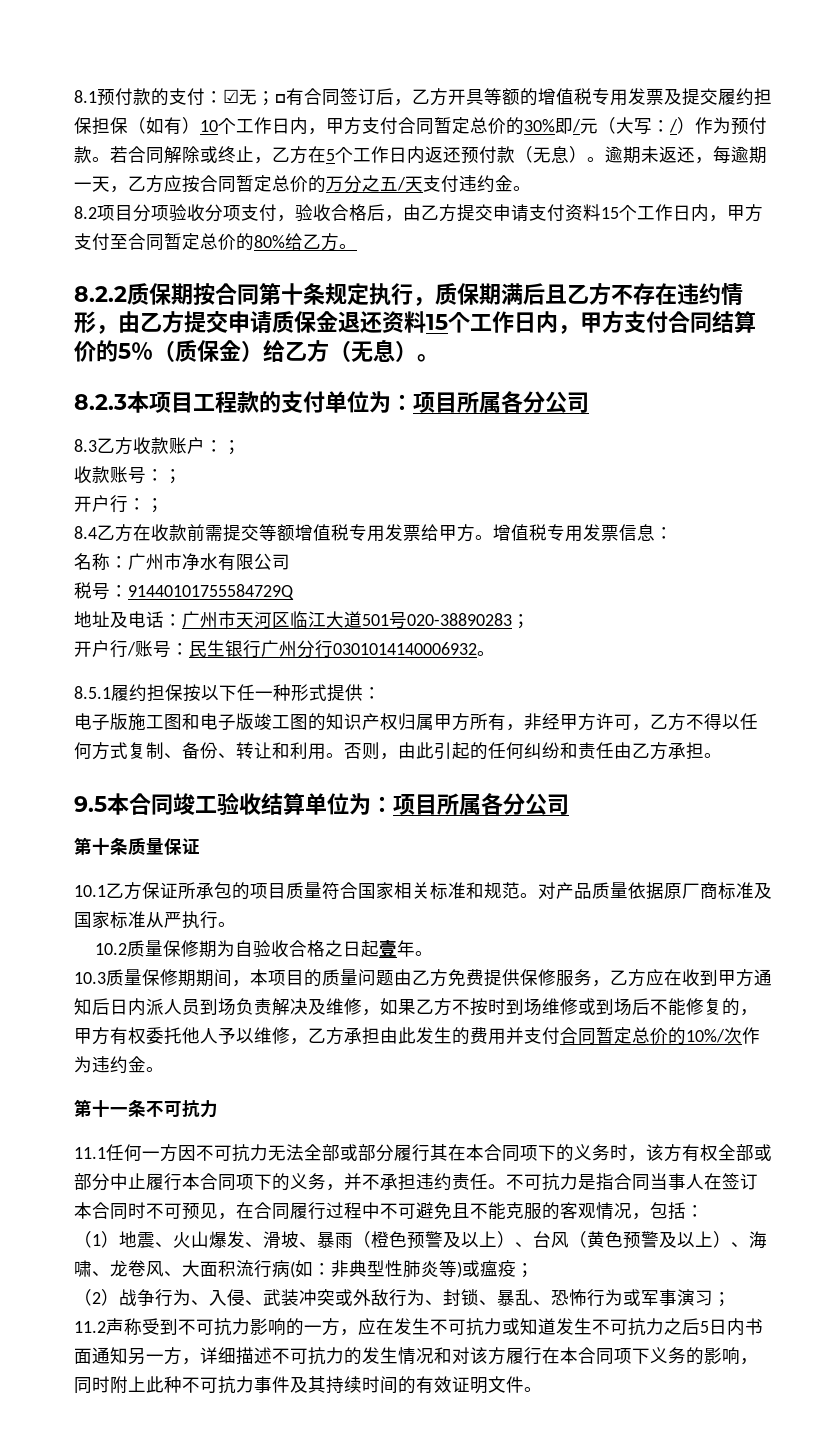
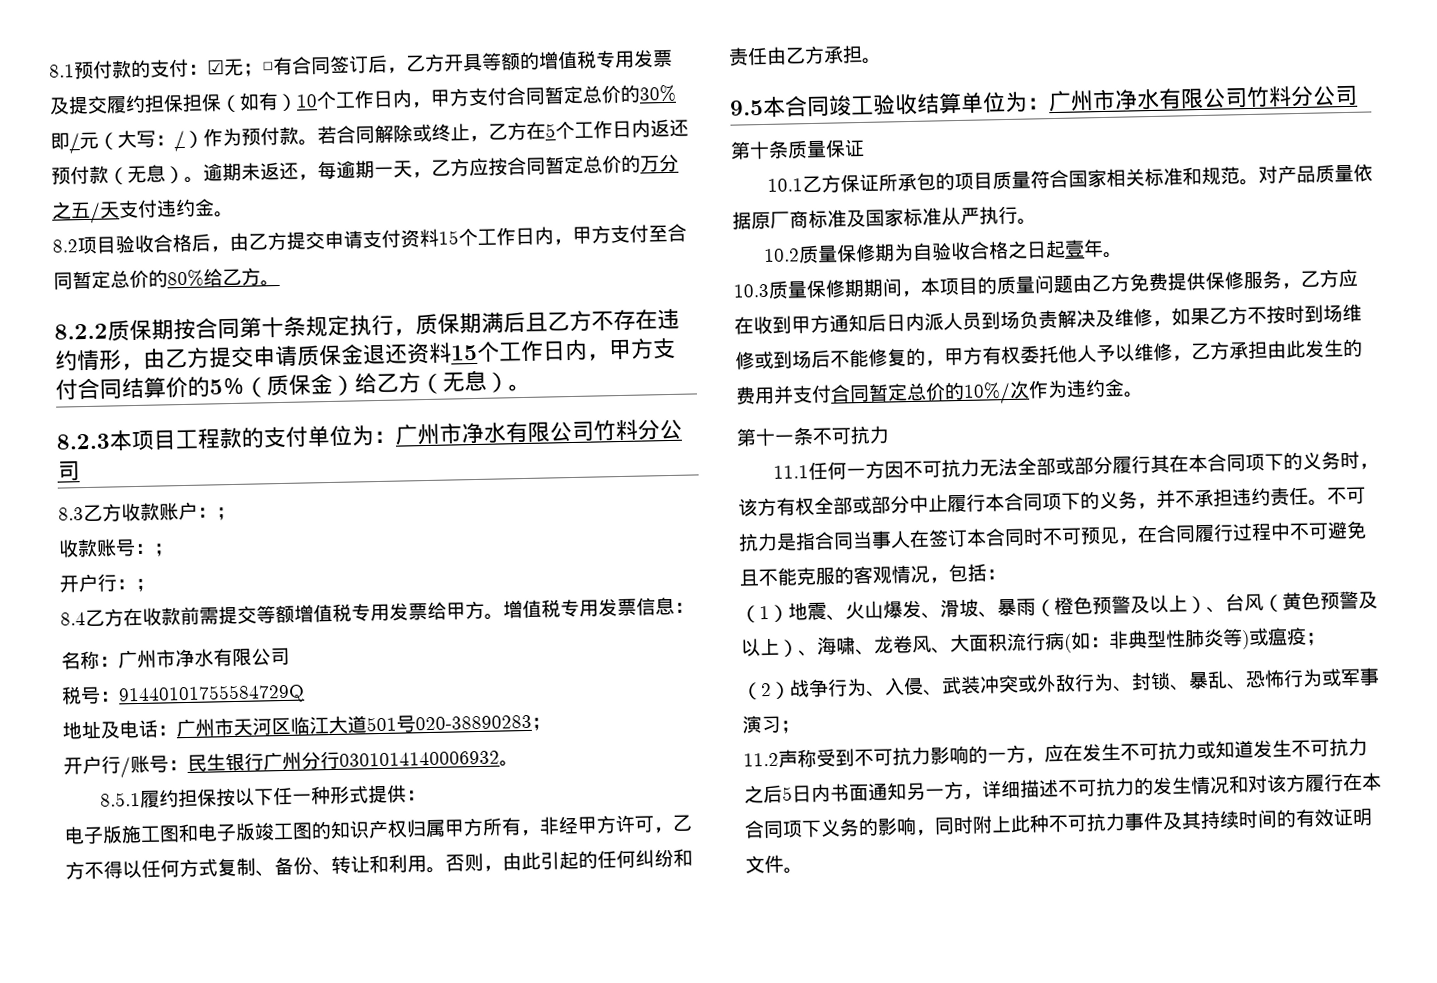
- 8.2项目分项验收分项支付，验收合格后，由乙方提交申请支付资料15个工作日内，甲方支付至合同暂定总价的80%给乙方。
+ 8.2项目验收合格后，由乙方提交申请支付资料15个工作日内，甲方支付至合同暂定总价的80%给乙方。
- 8.2.3本项目工程款的支付单位为：项目所属各分公司
+ 8.2.3本项目工程款的支付单位为：广州市净水有限公司竹料分公司
- 9.5本合同竣工验收结算单位为：项目所属各分公司
+ 9.5本合同竣工验收结算单位为：广州市净水有限公司竹料分公司

